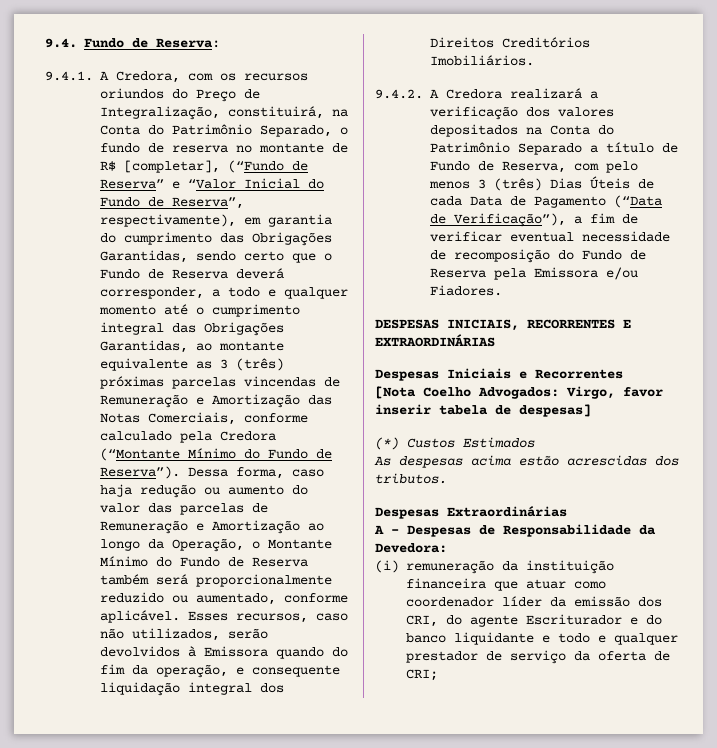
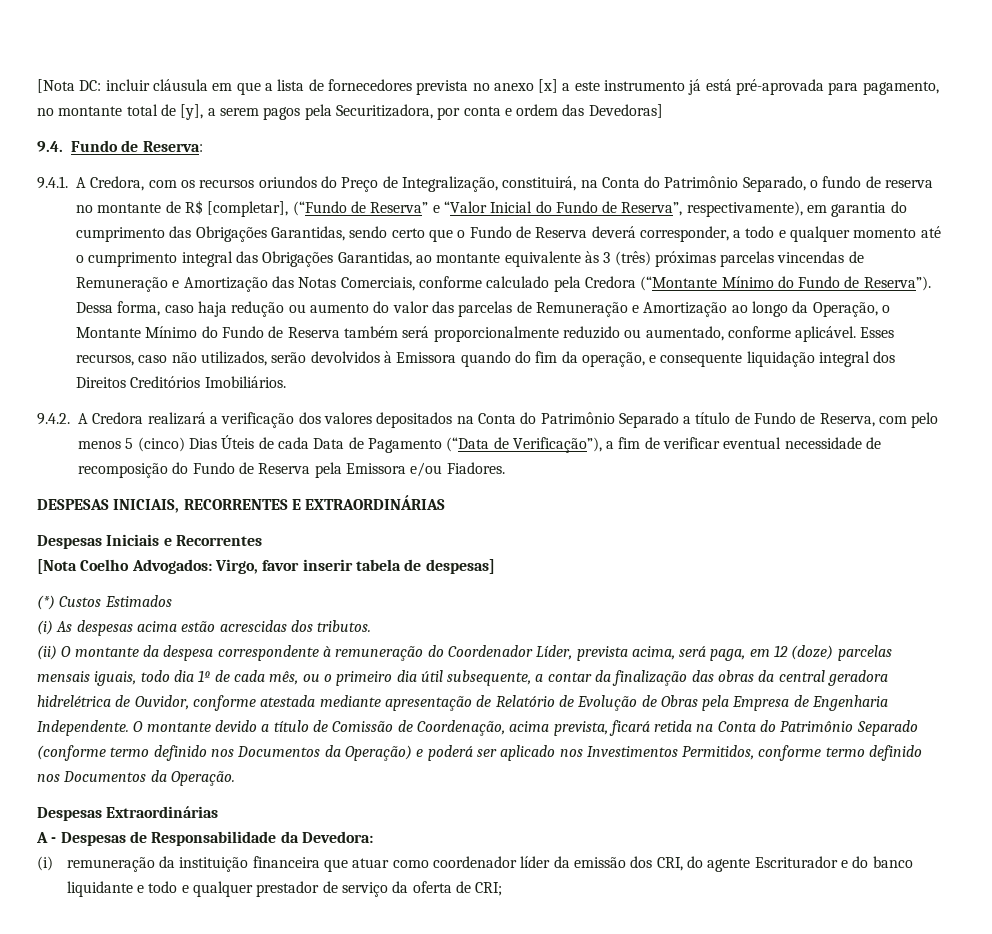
+ [Nota DC: incluir cláusula em que a lista de fornecedores prevista no anexo [x] a este instrumento já está pré-aprovada para pagamento, no montante total de [y], a serem pagos pela Securitizadora, por conta e ordem das Devedoras]
- 9.4.1. A Credora, com os recursos oriundos do Preço de Integralização, constituirá, na Conta do Patrimônio Separado, o fundo de reserva no montante de R$ [completar], (“Fundo de Reserva” e “Valor Inicial do Fundo de Reserva”, respectivamente), em garantia do cumprimento das Obrigações Garantidas, sendo certo que o Fundo de Reserva deverá corresponder, a todo e qualquer momento até o cumprimento integral das Obrigações Garantidas, ao montante equivalente as 3 (três) próximas parcelas vincendas de Remuneração e Amortização das Notas Comerciais, conforme calculado pela Credora (“Montante Mínimo do Fundo de Reserva”).
+ 9.4.1. A Credora, com os recursos oriundos do Preço de Integralização, constituirá, na Conta do Patrimônio Separado, o fundo de reserva no montante de R$ [completar], (“Fundo de Reserva” e “Valor Inicial do Fundo de Reserva”, respectivamente), em garantia do cumprimento das Obrigações Garantidas, sendo certo que o Fundo de Reserva deverá corresponder, a todo e qualquer momento até o cumprimento integral das Obrigações Garantidas, ao montante equivalente às 3 (três) próximas parcelas vincendas de Remuneração e Amortização das Notas Comerciais, conforme calculado pela Credora (“Montante Mínimo do Fundo de Reserva”).
- 9.4.2. A Credora realizará a verificação dos valores depositados na Conta do Patrimônio Separado a título de Fundo de Reserva, com pelo menos 3 (três) Dias Úteis de cada Data de Pagamento (“Data de Verificação”), a fim de verificar eventual necessidade de recomposição do Fundo de Reserva pela Emissora e/ou Fiadores.
+ 9.4.2. A Credora realizará a verificação dos valores depositados na Conta do Patrimônio Separado a título de Fundo de Reserva, com pelo menos 5 (cinco) Dias Úteis de cada Data de Pagamento (“Data de Verificação”), a fim de verificar eventual necessidade de recomposição do Fundo de Reserva pela Emissora e/ou Fiadores.
- As despesas acima estão acrescidas dos tributos.
+ (i) As despesas acima estão acrescidas dos tributos.
+ (ii) O montante da despesa correspondente à remuneração do Coordenador Líder, prevista acima, será paga, em 12 (doze) parcelas mensais iguais, todo dia 1º de cada mês, ou o primeiro dia útil subsequente, a contar da finalização das obras da central geradora hidrelétrica de Ouvidor, conforme atestada mediante apresentação de Relatório de Evolução de Obras pela Empresa de Engenharia Independente. O montante devido a título de Comissão de Coordenação, acima prevista, ficará retida na Conta do Patrimônio Separado (conforme termo definido nos Documentos da Operação) e poderá ser aplicado nos Investimentos Permitidos, conforme termo definido nos Documentos da Operação.

